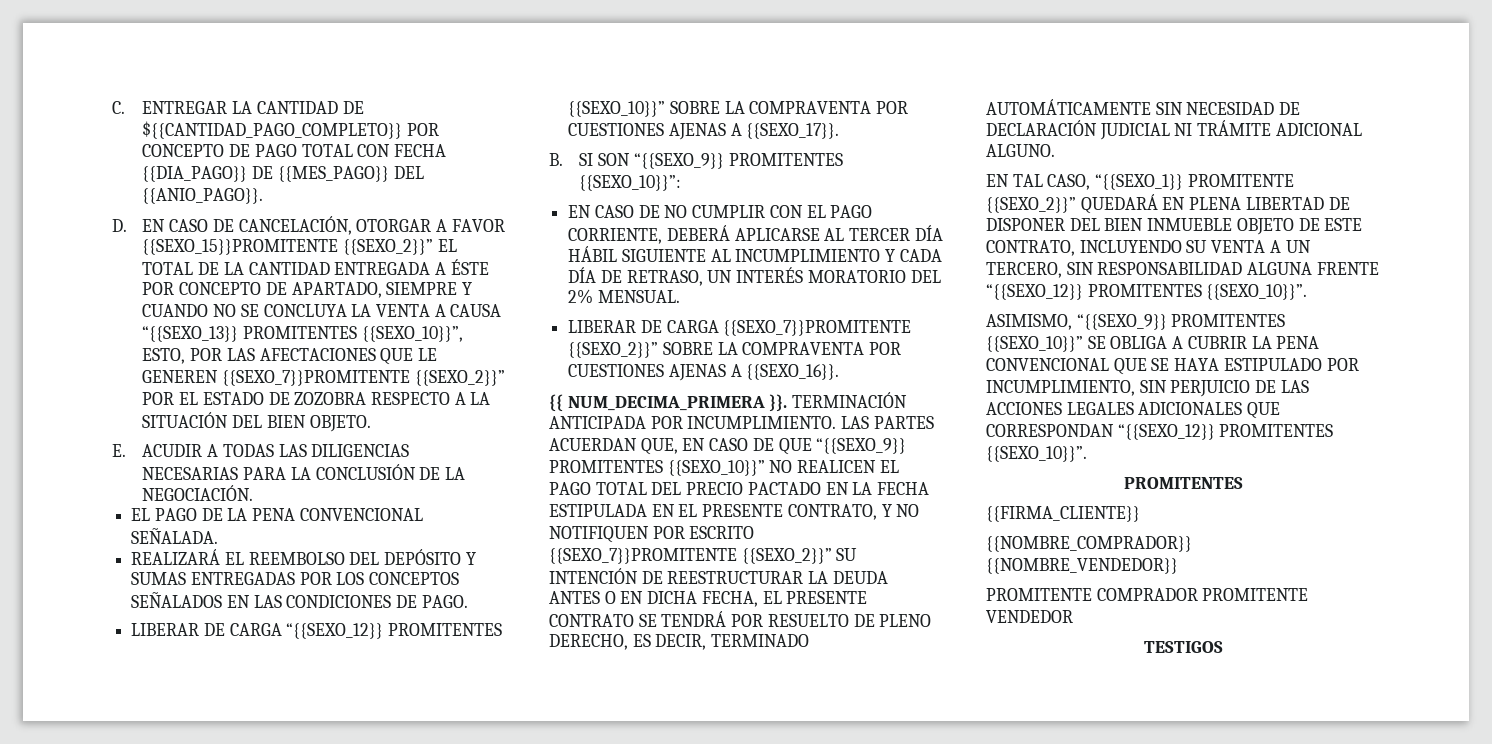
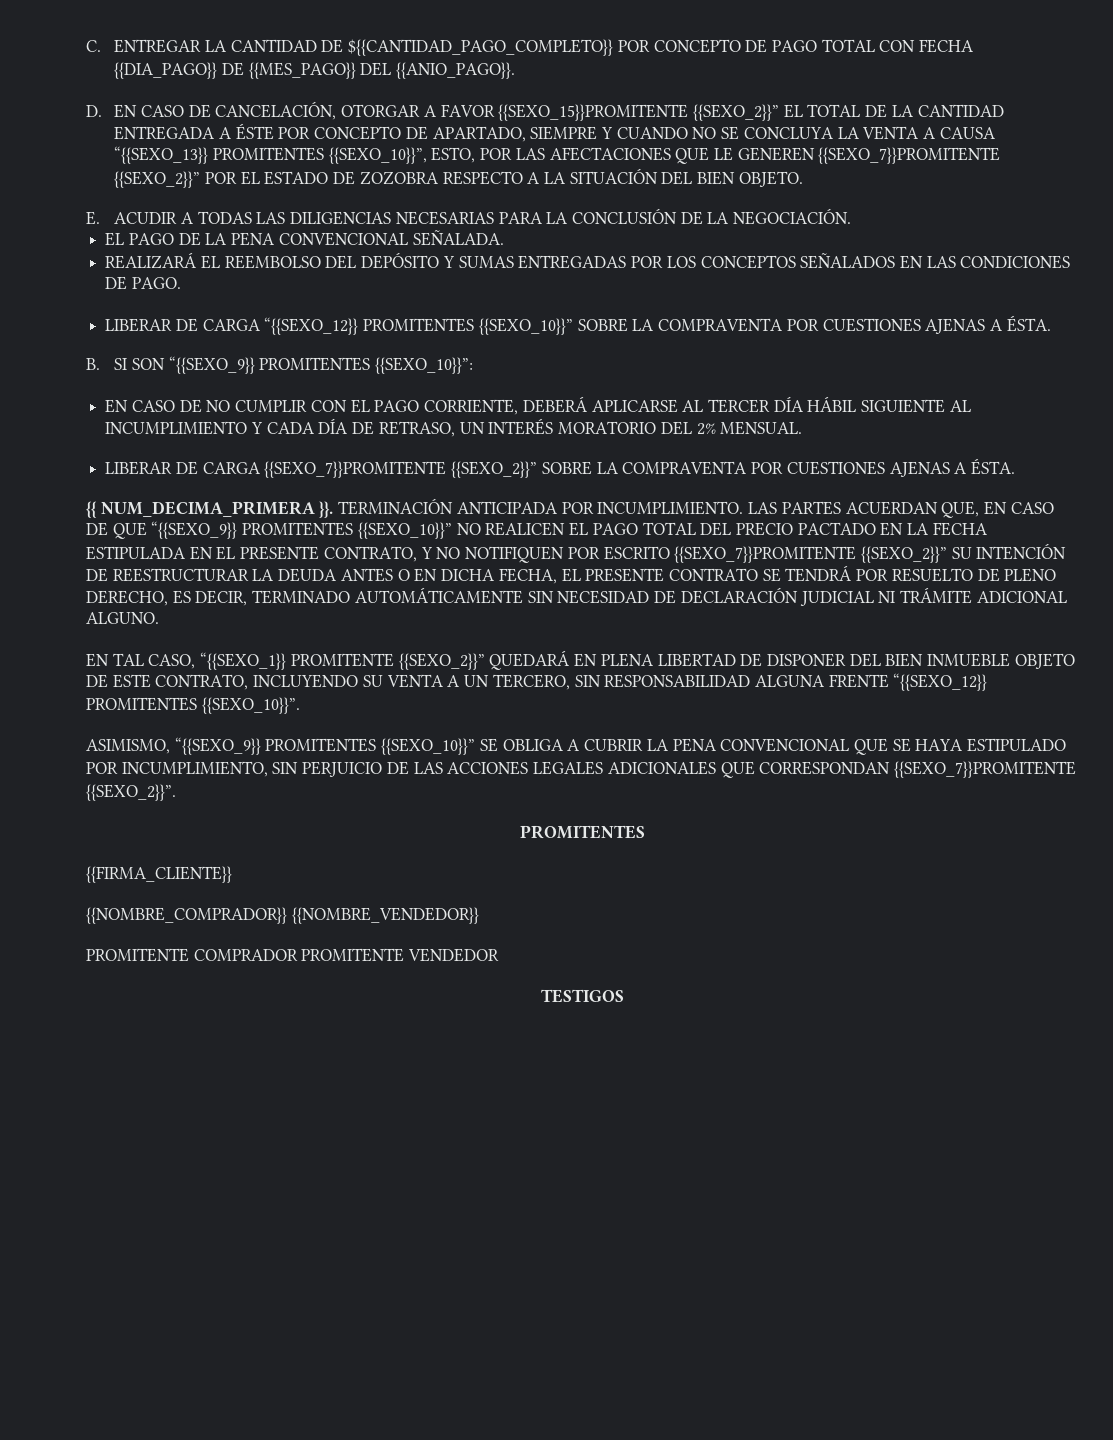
- LIBERAR DE CARGA “{{SEXO_12}} PROMITENTES {{SEXO_10}}” SOBRE LA COMPRAVENTA POR CUESTIONES AJENAS A {{SEXO_17}}.
+ LIBERAR DE CARGA “{{SEXO_12}} PROMITENTES {{SEXO_10}}” SOBRE LA COMPRAVENTA POR CUESTIONES AJENAS A ÉSTA.
- LIBERAR DE CARGA {{SEXO_7}}PROMITENTE {{SEXO_2}}” SOBRE LA COMPRAVENTA POR CUESTIONES AJENAS A {{SEXO_16}}.
+ LIBERAR DE CARGA {{SEXO_7}}PROMITENTE {{SEXO_2}}” SOBRE LA COMPRAVENTA POR CUESTIONES AJENAS A ÉSTA.
- ASIMISMO, “{{SEXO_9}} PROMITENTES {{SEXO_10}}” SE OBLIGA A CUBRIR LA PENA CONVENCIONAL QUE SE HAYA ESTIPULADO POR INCUMPLIMIENTO, SIN PERJUICIO DE LAS ACCIONES LEGALES ADICIONALES QUE CORRESPONDAN “{{SEXO_12}} PROMITENTES {{SEXO_10}}”.
+ ASIMISMO, “{{SEXO_9}} PROMITENTES {{SEXO_10}}” SE OBLIGA A CUBRIR LA PENA CONVENCIONAL QUE SE HAYA ESTIPULADO POR INCUMPLIMIENTO, SIN PERJUICIO DE LAS ACCIONES LEGALES ADICIONALES QUE CORRESPONDAN {{SEXO_7}}PROMITENTE {{SEXO_2}}”.

